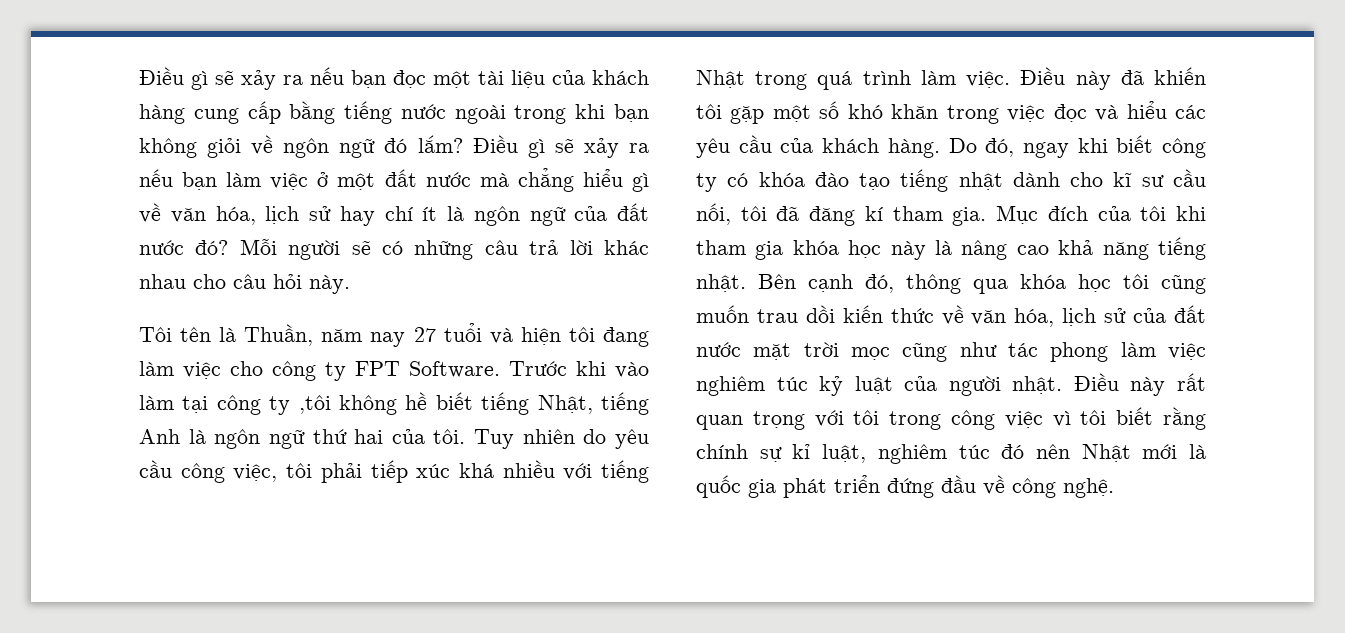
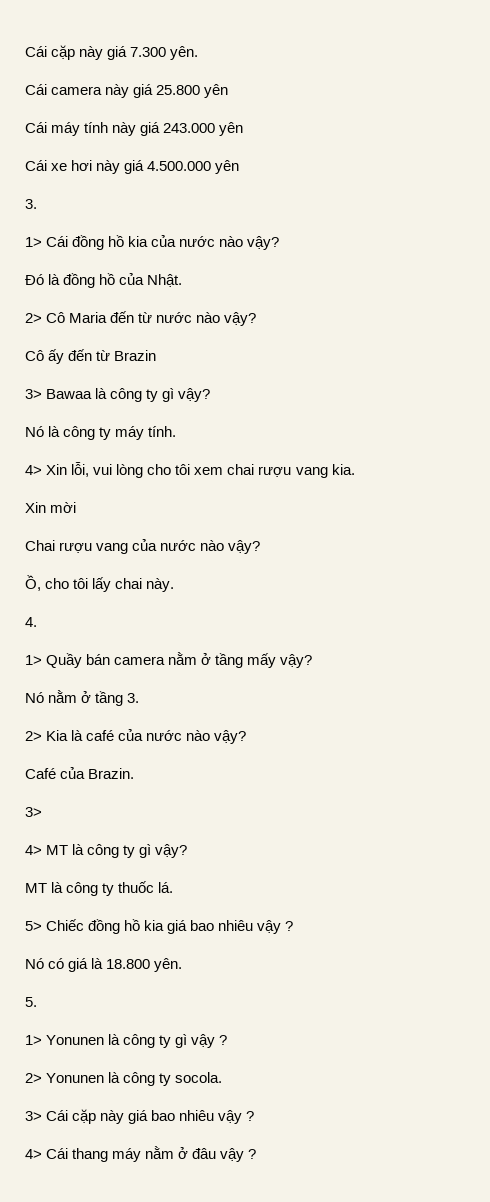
- Điều gì sẽ xảy ra nếu bạn đọc một tài liệu của khách hàng cung cấp bằng tiếng nước ngoài trong khi bạn không giỏi về ngôn ngữ đó lắm? Điều gì sẽ xảy ra nếu bạn làm việc ở một đất nước mà chẳng hiểu gì về văn hóa, lịch sử hay chí ít là ngôn ngữ của đất nước đó? Mỗi người sẽ có những câu trả lời khác nhau cho câu hỏi này.
- Tôi tên là Thuần, năm nay 27 tuổi và hiện tôi đang làm việc cho công ty FPT Software. Trước khi vào làm tại công ty ,tôi không hề biết tiếng Nhật, tiếng Anh là ngôn ngữ thứ hai của tôi. Tuy nhiên do yêu cầu công việc, tôi phải tiếp xúc khá nhiều với tiếng Nhật trong quá trình làm việc. Điều này đã khiến tôi gặp một số khó khăn trong việc đọc và hiểu các yêu cầu của khách hàng. Do đó, ngay khi biết công ty có khóa đào tạo tiếng nhật dành cho kĩ sư cầu nối, tôi đã đăng kí tham gia. Mục đích của tôi khi tham gia khóa học này là nâng cao khả năng tiếng nhật. Bên cạnh đó, thông qua khóa học tôi cũng muốn trau dồi kiến thức về văn hóa, lịch sử của đất nước mặt trời mọc cũng như tác phong làm việc nghiêm túc kỷ luật của người nhật. Điều này rất quan trọng với tôi trong công việc vì tôi biết rằng chính sự kỉ luật, nghiêm túc đó nên Nhật mới là quốc gia phát triển đứng đầu về công nghệ.
+ Cái cặp này giá 7.300 yên.
+ Cái camera này giá 25.800 yên
+ Cái máy tính này giá 243.000 yên
+ Cái xe hơi này giá 4.500.000 yên
+ 3.
+ 1> Cái đồng hồ kia của nước nào vậy?
+ Đó là đồng hồ của Nhật.
+ 2> Cô Maria đến từ nước nào vậy?
+ Cô ấy đến từ Brazin
+ 3> Bawaa là công ty gì vậy?
+ Nó là công ty máy tính.
+ 4> Xin lỗi, vui lòng cho tôi xem chai rượu vang kia.
+ Xin mời
+ Chai rượu vang của nước nào vậy?
+ Ồ, cho tôi lấy chai này.
+ 4.
+ 1> Quầy bán camera nằm ở tầng mấy vậy?
+ Nó nằm ở tầng 3.
+ 2> Kia là café của nước nào vậy?
+ Café của Brazin.
+ 3>
+ 4> MT là công ty gì vậy?
+ MT là công ty thuốc lá.
+ 5> Chiếc đồng hồ kia giá bao nhiêu vậy ?
+ Nó có giá là 18.800 yên.
+ 5.
+ 1> Yonunen là công ty gì vậy ?
+ 2> Yonunen là công ty socola.
+ 3> Cái cặp này giá bao nhiêu vậy ?
+ 4> Cái thang máy nằm ở đâu vậy ?

